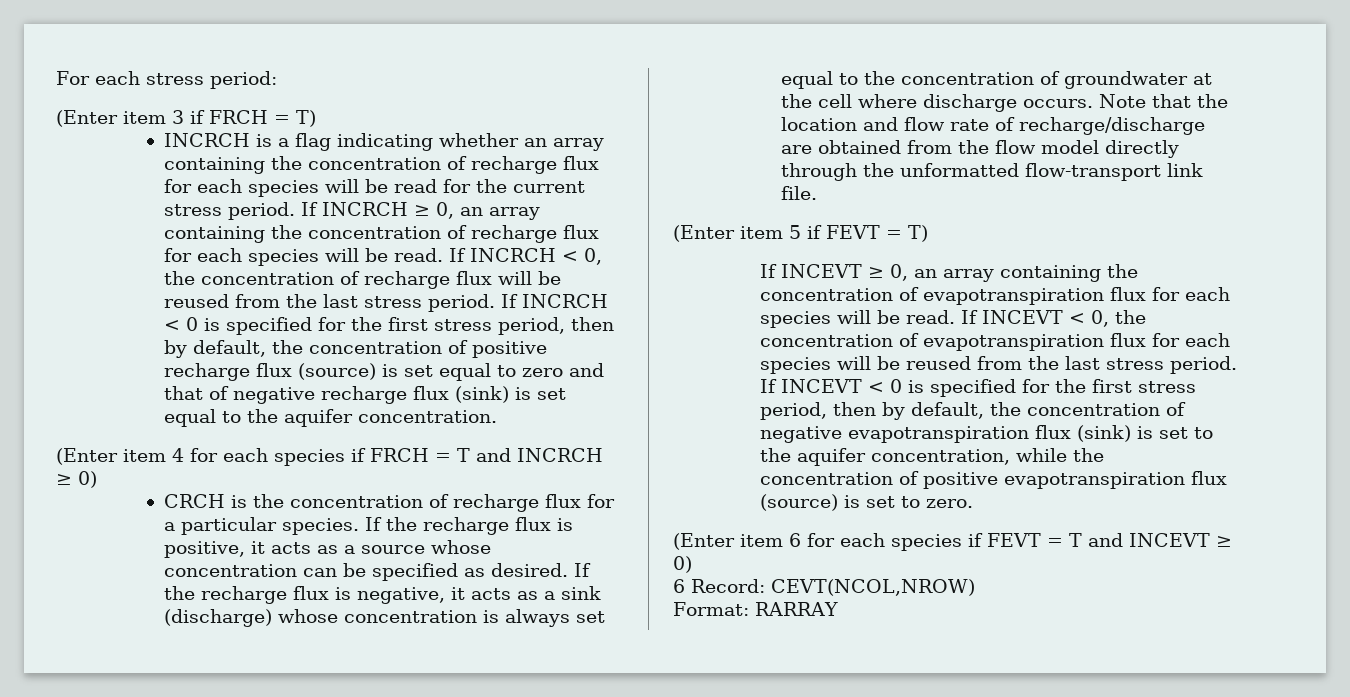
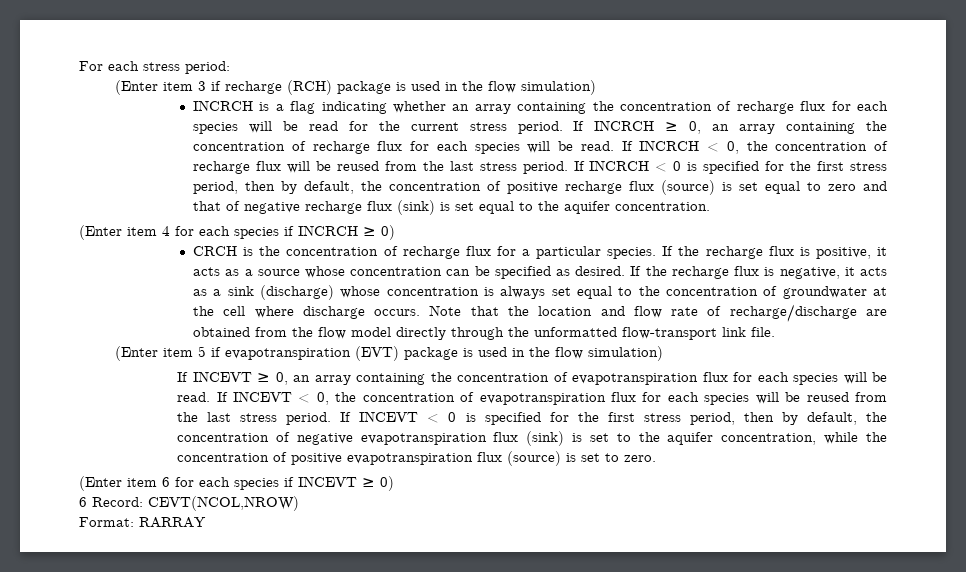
- (Enter item 3 if FRCH = T)
+ (Enter item 3 if recharge (RCH) package is used in the flow simulation)
- (Enter item 4 for each species if FRCH = T and INCRCH ≥ 0)
+ (Enter item 4 for each species if INCRCH ≥ 0)
- (Enter item 5 if FEVT = T)
+ (Enter item 5 if evapotranspiration (EVT) package is used in the flow simulation)
- (Enter item 6 for each species if FEVT = T and INCEVT ≥ 0)
+ (Enter item 6 for each species if INCEVT ≥ 0)

